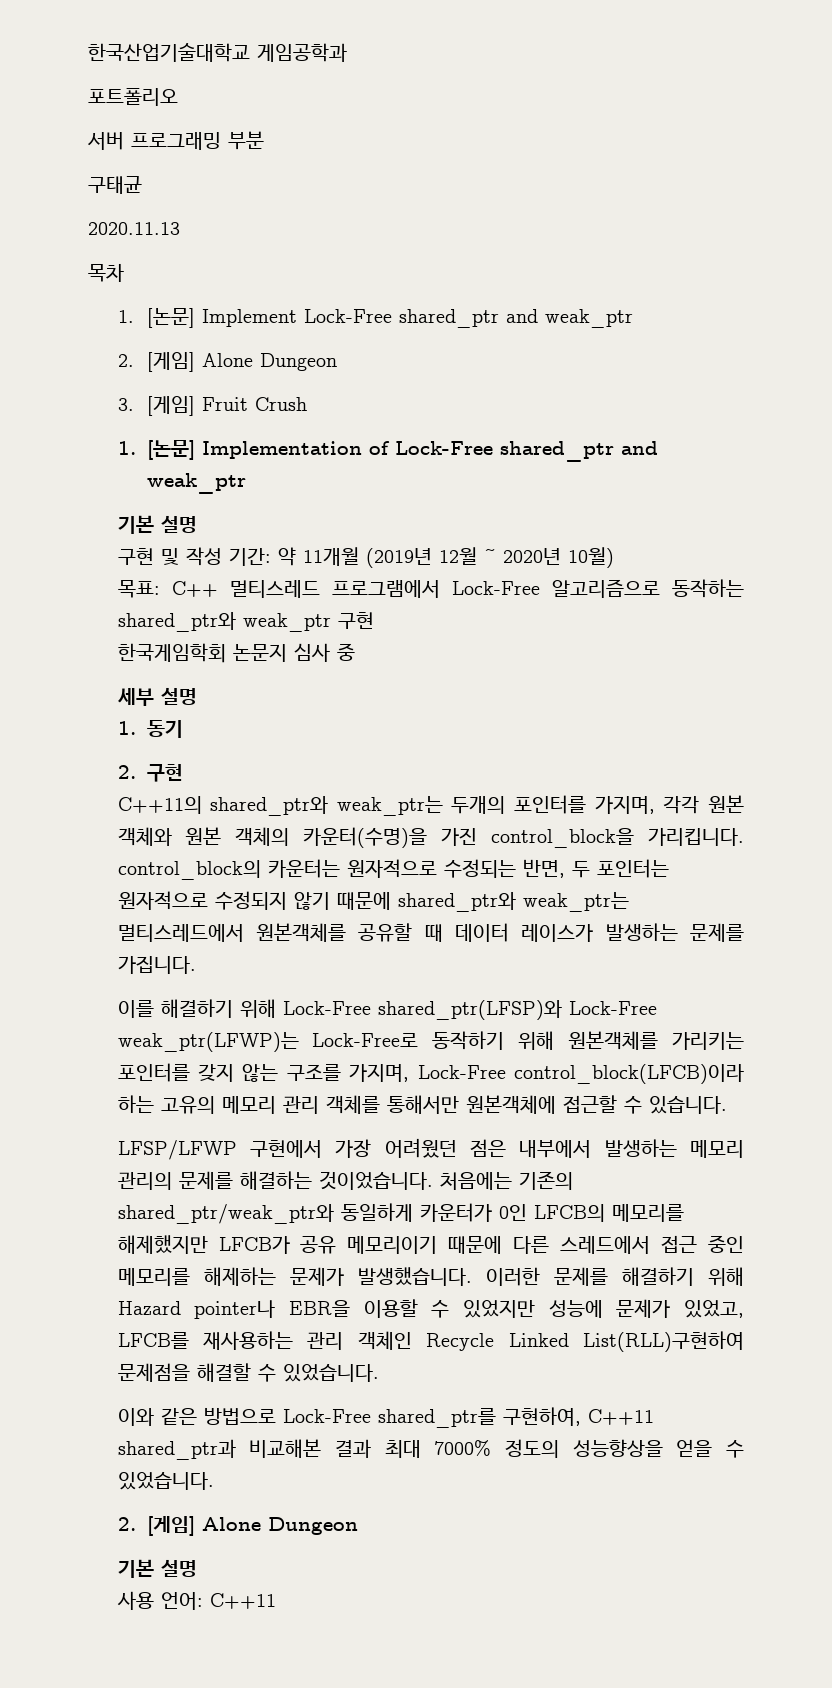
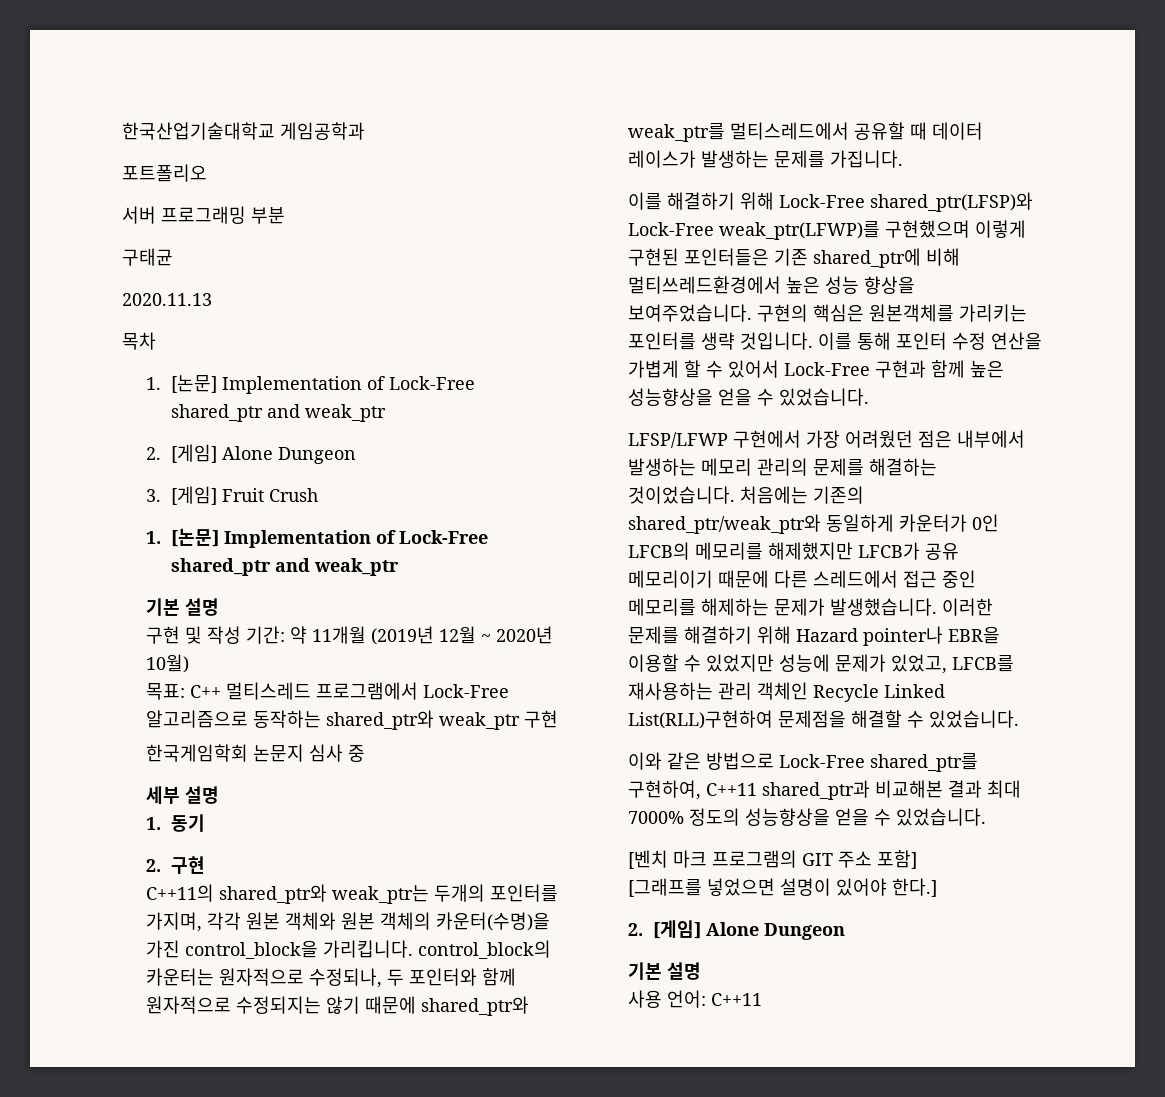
  목차
- 1. [논문] Implement Lock-Free shared_ptr and weak_ptr
+ 1. [논문] Implementation of Lock-Free shared_ptr and weak_ptr
- C++11의 shared_ptr와 weak_ptr는 두개의 포인터를 가지며, 각각 원본 객체와 원본 객체의 카운터(수명)을 가진 control_block을 가리킵니다. control_block의 카운터는 원자적으로 수정되는 반면, 두 포인터는 원자적으로 수정되지 않기 때문에 shared_ptr와 weak_ptr는 멀티스레드에서 원본객체를 공유할 때 데이터 레이스가 발생하는 문제를 가집니다.
+ C++11의 shared_ptr와 weak_ptr는 두개의 포인터를 가지며, 각각 원본 객체와 원본 객체의 카운터(수명)을 가진 control_block을 가리킵니다. control_block의 카운터는 원자적으로 수정되나, 두 포인터와 함께 원자적으로 수정되지는 않기 때문에 shared_ptr와 weak_ptr를 멀티스레드에서 공유할 때 데이터 레이스가 발생하는 문제를 가집니다.
- 이를 해결하기 위해 Lock-Free shared_ptr(LFSP)와 Lock-Free weak_ptr(LFWP)는 Lock-Free로 동작하기 위해 원본객체를 가리키는 포인터를 갖지 않는 구조를 가지며, Lock-Free control_block(LFCB)이라 하는 고유의 메모리 관리 객체를 통해서만 원본객체에 접근할 수 있습니다.
+ 이를 해결하기 위해 Lock-Free shared_ptr(LFSP)와 Lock-Free weak_ptr(LFWP)를 구현했으며 이렇게 구현된 포인터들은 기존 shared_ptr에 비해 멀티쓰레드환경에서 높은 성능 향상을 보여주었습니다. 구현의 핵심은 원본객체를 가리키는 포인터를 생략 것입니다. 이를 통해 포인터 수정 연산을 가볍게 할 수 있어서 Lock-Free 구현과 함께 높은 성능향상을 얻을 수 있었습니다.
+ [벤치 마크 프로그램의 GIT 주소 포함]
+ [그래프를 넣었으면 설명이 있어야 한다.]

